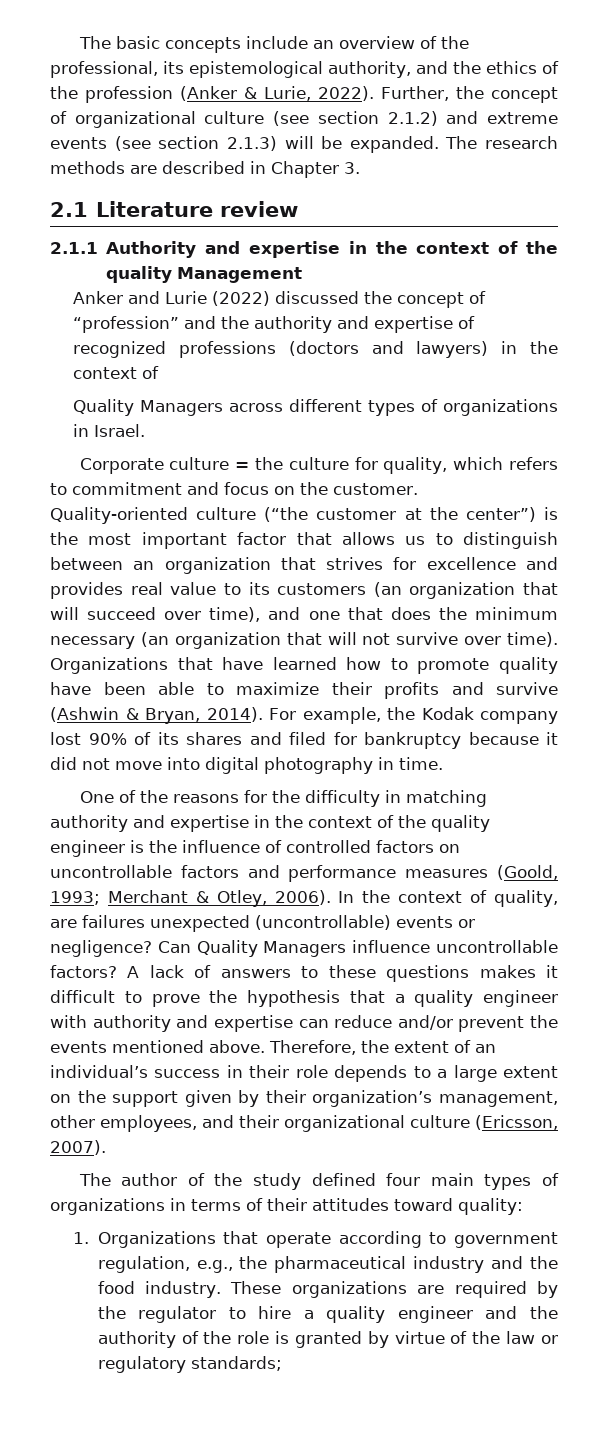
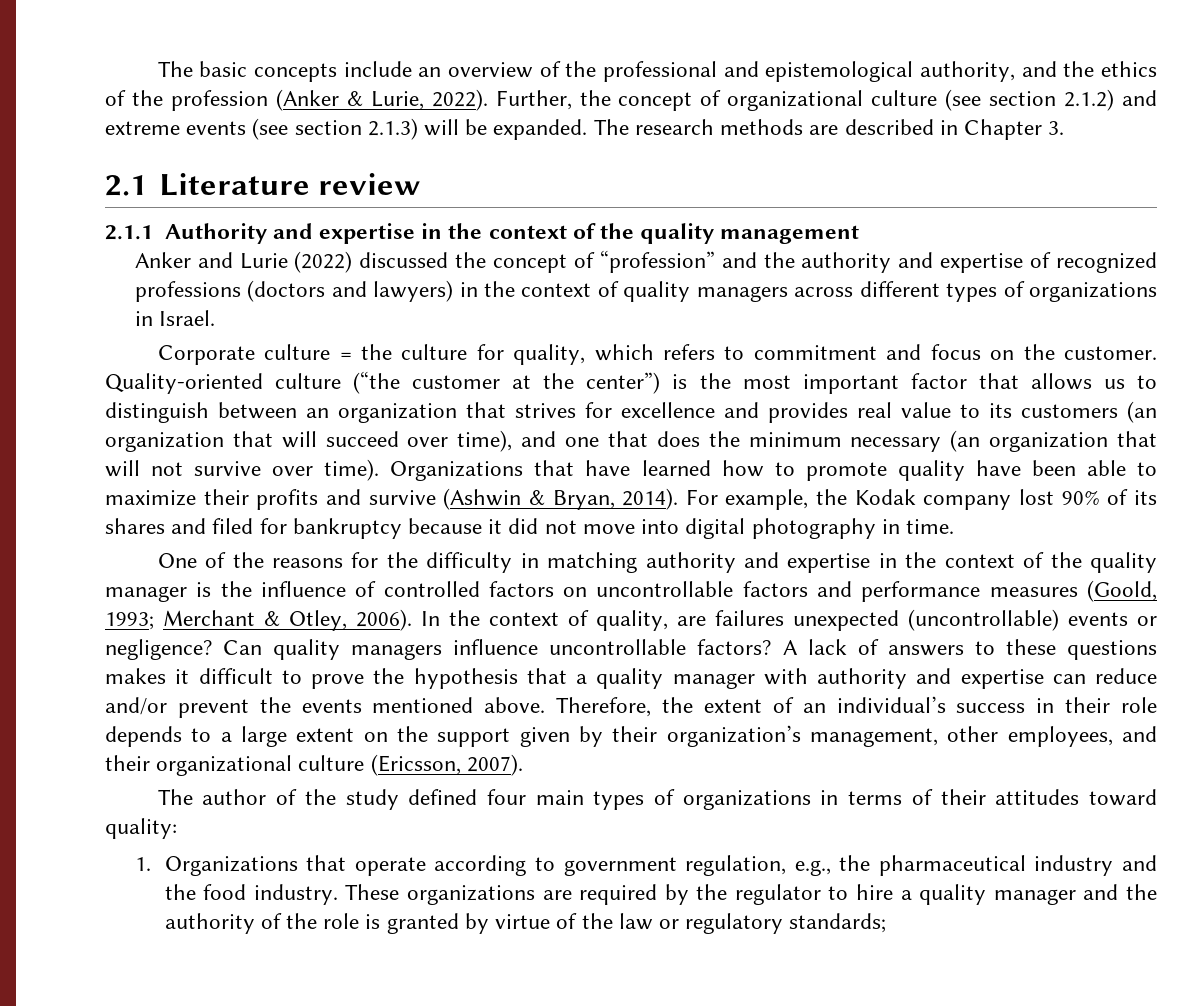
- The basic concepts include an overview of the professional, its epistemological authority, and the ethics of the profession (Anker & Lurie, 2022).
+ The basic concepts include an overview of the professional and epistemological authority, and the ethics of the profession (Anker & Lurie, 2022).
- 2.1.1 Authority and expertise in the context of the quality Management
+ 2.1.1 Authority and expertise in the context of the quality management
- Anker and Lurie (2022) discussed the concept of “profession” and the authority and expertise of recognized professions (doctors and lawyers) in the context of
- Quality Managers across different types of organizations in Israel.
+ Anker and Lurie (2022) discussed the concept of “profession” and the authority and expertise of recognized professions (doctors and lawyers) in the context of quality managers across different types of organizations in Israel.
- One of the reasons for the difficulty in matching authority and expertise in the context of the quality engineer is the influence of controlled factors on uncontrollable factors and performance measures (Goold, 1993; Merchant & Otley, 2006).
+ One of the reasons for the difficulty in matching authority and expertise in the context of the quality manager is the influence of controlled factors on uncontrollable factors and performance measures (Goold, 1993; Merchant & Otley, 2006).
- Can Quality Managers influence uncontrollable factors?
+ Can quality managers influence uncontrollable factors?
- A lack of answers to these questions makes it difficult to prove the hypothesis that a quality engineer with authority and expertise can reduce and/or prevent the events mentioned above.
+ A lack of answers to these questions makes it difficult to prove the hypothesis that a quality manager with authority and expertise can reduce and/or prevent the events mentioned above.
- These organizations are required by the regulator to hire a quality engineer and the authority of the role is granted by virtue of the law or regulatory standards;
+ These organizations are required by the regulator to hire a quality manager and the authority of the role is granted by virtue of the law or regulatory standards;

